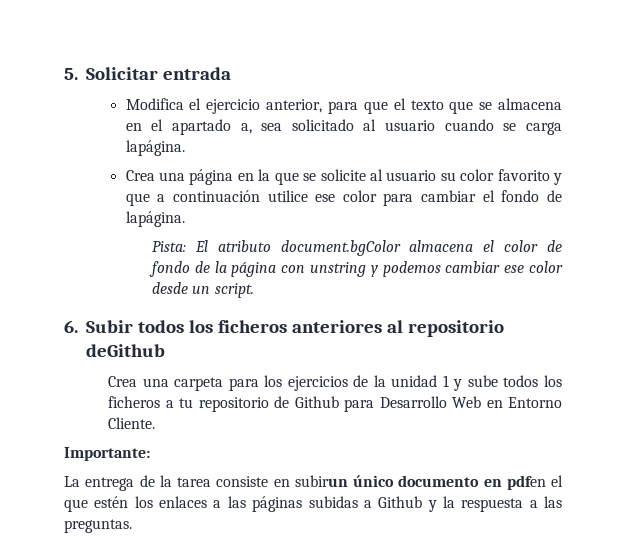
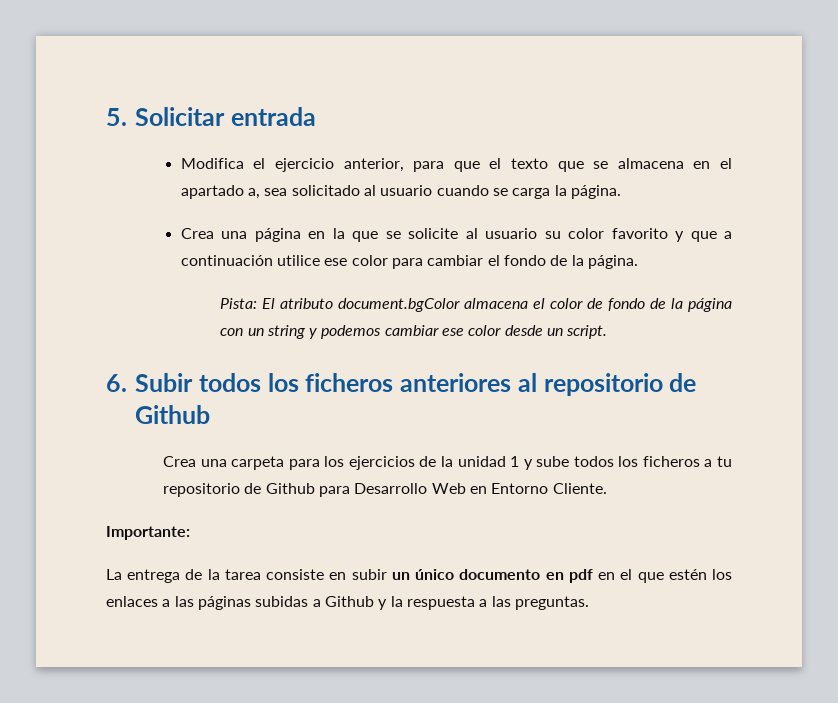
- Modifica el ejercicio anterior, para que el texto que se almacena en el apartado a, sea solicitado al usuario cuando se carga lapágina.
+ Modifica el ejercicio anterior, para que el texto que se almacena en el apartado a, sea solicitado al usuario cuando se carga la página.
- Crea una página en la que se solicite al usuario su color favorito y que a continuación utilice ese color para cambiar el fondo de lapágina.
+ Crea una página en la que se solicite al usuario su color favorito y que a continuación utilice ese color para cambiar el fondo de la página.
- Pista: El atributo document.bgColor almacena el color de fondo de la página con unstring y podemos cambiar ese color desde un script.
+ Pista: El atributo document.bgColor almacena el color de fondo de la página con un string y podemos cambiar ese color desde un script.
- 6. Subir todos los ficheros anteriores al repositorio deGithub
+ 6. Subir todos los ficheros anteriores al repositorio de Github
- La entrega de la tarea consiste en subirun único documento en pdfen el que estén los enlaces a las páginas subidas a Github y la respuesta a las preguntas.
+ La entrega de la tarea consiste en subir un único documento en pdf en el que estén los enlaces a las páginas subidas a Github y la respuesta a las preguntas.

